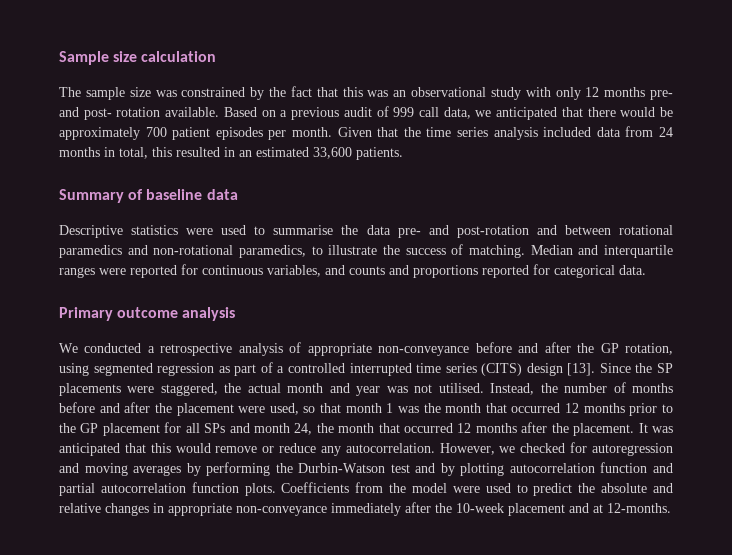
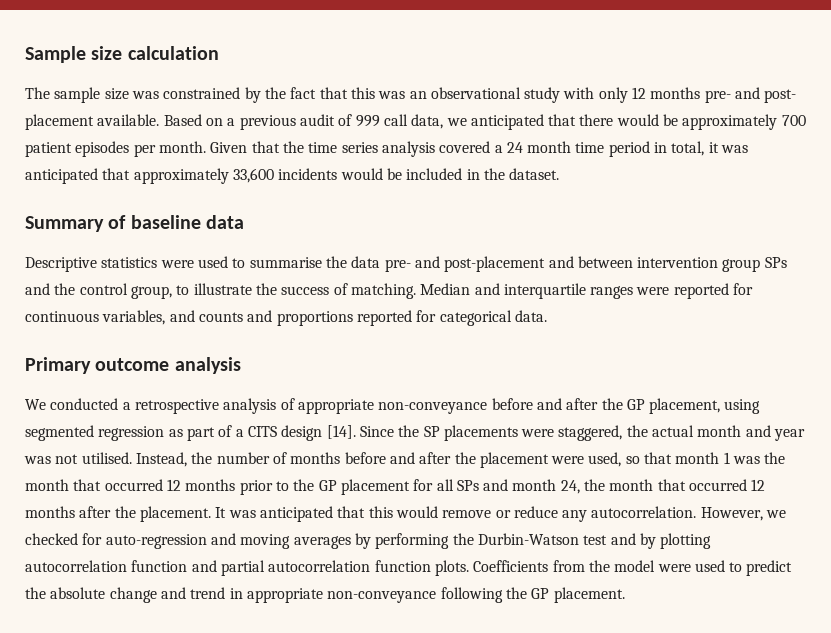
- The sample size was constrained by the fact that this was an observational study with only 12 months pre- and post- rotation available.
+ The sample size was constrained by the fact that this was an observational study with only 12 months pre- and post- placement available.
- Given that the time series analysis included data from 24 months in total, this resulted in an estimated 33,600 patients.
+ Given that the time series analysis covered a 24 month time period in total, it was anticipated that approximately 33,600 incidents would be included in the dataset.
- Descriptive statistics were used to summarise the data pre- and post-rotation and between rotational paramedics and non-rotational paramedics, to illustrate the success of matching.
+ Descriptive statistics were used to summarise the data pre- and post-placement and between intervention group SPs and the control group, to illustrate the success of matching.
- We conducted a retrospective analysis of appropriate non-conveyance before and after the GP rotation, using segmented regression as part of a controlled interrupted time series (CITS) design [13].
+ We conducted a retrospective analysis of appropriate non-conveyance before and after the GP placement, using segmented regression as part of a CITS design [14].
- However, we checked for autoregression and moving averages by performing the Durbin-Watson test and by plotting autocorrelation function and partial autocorrelation function plots.
+ However, we checked for auto-regression and moving averages by performing the Durbin-Watson test and by plotting autocorrelation function and partial autocorrelation function plots.
- Coefficients from the model were used to predict the absolute and relative changes in appropriate non-conveyance immediately after the 10-week placement and at 12-months.
+ Coefficients from the model were used to predict the absolute change and trend in appropriate non-conveyance following the GP placement.

